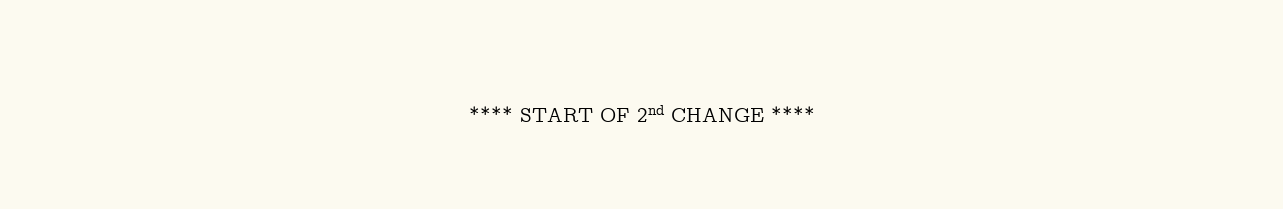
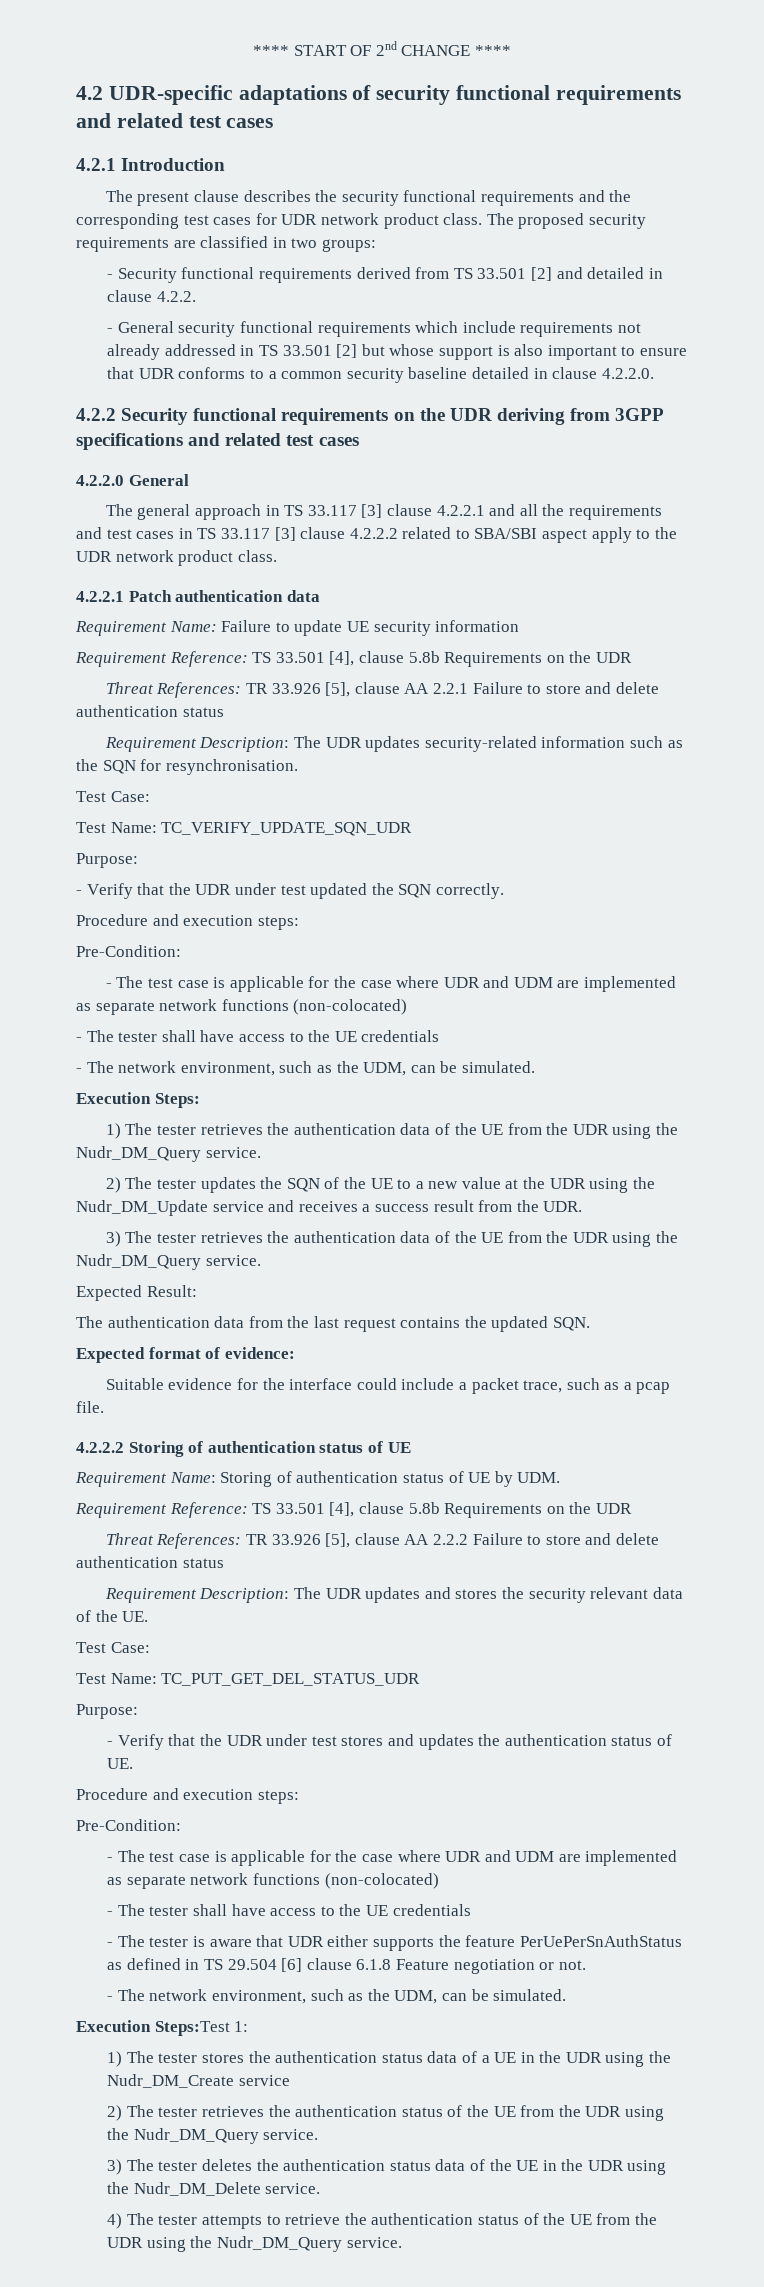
+ 4.2 UDR-specific adaptations of security functional requirements and related test cases
+ 4.2.1 Introduction
+ The present clause describes the security functional requirements and the corresponding test cases for UDR network product class. The proposed security requirements are classified in two groups:
+ - Security functional requirements derived from TS 33.501 [2] and detailed in clause 4.2.2.
+ - General security functional requirements which include requirements not already addressed in TS 33.501 [2] but whose support is also important to ensure that UDR conforms to a common security baseline detailed in clause 4.2.2.0.
+ 4.2.2 Security functional requirements on the UDR deriving from 3GPP specifications and related test cases
+ 4.2.2.0 General
+ The general approach in TS 33.117 [3] clause 4.2.2.1 and all the requirements and test cases in TS 33.117 [3] clause 4.2.2.2 related to SBA/SBI aspect apply to the UDR network product class.
+ 4.2.2.1 Patch authentication data
+ Requirement Name: Failure to update UE security information
+ Requirement Reference: TS 33.501 [4], clause 5.8b Requirements on the UDR
+ Threat References: TR 33.926 [5], clause AA 2.2.1 Failure to store and delete authentication status
+ Requirement Description: The UDR updates security-related information such as the SQN for resynchronisation.
+ Test Case:
+ Test Name: TC_VERIFY_UPDATE_SQN_UDR
+ Purpose:
+ - Verify that the UDR under test updated the SQN correctly.
+ Procedure and execution steps:
+ Pre-Condition:
+ - The test case is applicable for the case where UDR and UDM are implemented as separate network functions (non-colocated)
+ - The tester shall have access to the UE credentials
+ - The network environment, such as the UDM, can be simulated.
+ Execution Steps:
+ 1) The tester retrieves the authentication data of the UE from the UDR using the Nudr_DM_Query service.
+ 2) The tester updates the SQN of the UE to a new value at the UDR using the Nudr_DM_Update service and receives a success result from the UDR.
+ 3) The tester retrieves the authentication data of the UE from the UDR using the Nudr_DM_Query service.
+ Expected Result:
+ The authentication data from the last request contains the updated SQN.
+ Expected format of evidence:
+ Suitable evidence for the interface could include a packet trace, such as a pcap file.
+ 4.2.2.2 Storing of authentication status of UE
+ Requirement Name: Storing of authentication status of UE by UDM.
+ Requirement Reference: TS 33.501 [4], clause 5.8b Requirements on the UDR
+ Threat References: TR 33.926 [5], clause AA 2.2.2 Failure to store and delete authentication status
+ Requirement Description: The UDR updates and stores the security relevant data of the UE.
+ Test Case:
+ Test Name: TC_PUT_GET_DEL_STATUS_UDR
+ Purpose:
+ - Verify that the UDR under test stores and updates the authentication status of UE.
+ Procedure and execution steps:
+ Pre-Condition:
+ - The test case is applicable for the case where UDR and UDM are implemented as separate network functions (non-colocated)
+ - The tester shall have access to the UE credentials
+ - The tester is aware that UDR either supports the feature PerUePerSnAuthStatus as defined in TS 29.504 [6] clause 6.1.8 Feature negotiation or not.
+ - The network environment, such as the UDM, can be simulated.
+ Execution Steps:Test 1:
+ 1) The tester stores the authentication status data of a UE in the UDR using the Nudr_DM_Create service
+ 2) The tester retrieves the authentication status of the UE from the UDR using the Nudr_DM_Query service.
+ 3) The tester deletes the authentication status data of the UE in the UDR using the Nudr_DM_Delete service.
+ 4) The tester attempts to retrieve the authentication status of the UE from the UDR using the Nudr_DM_Query service.

